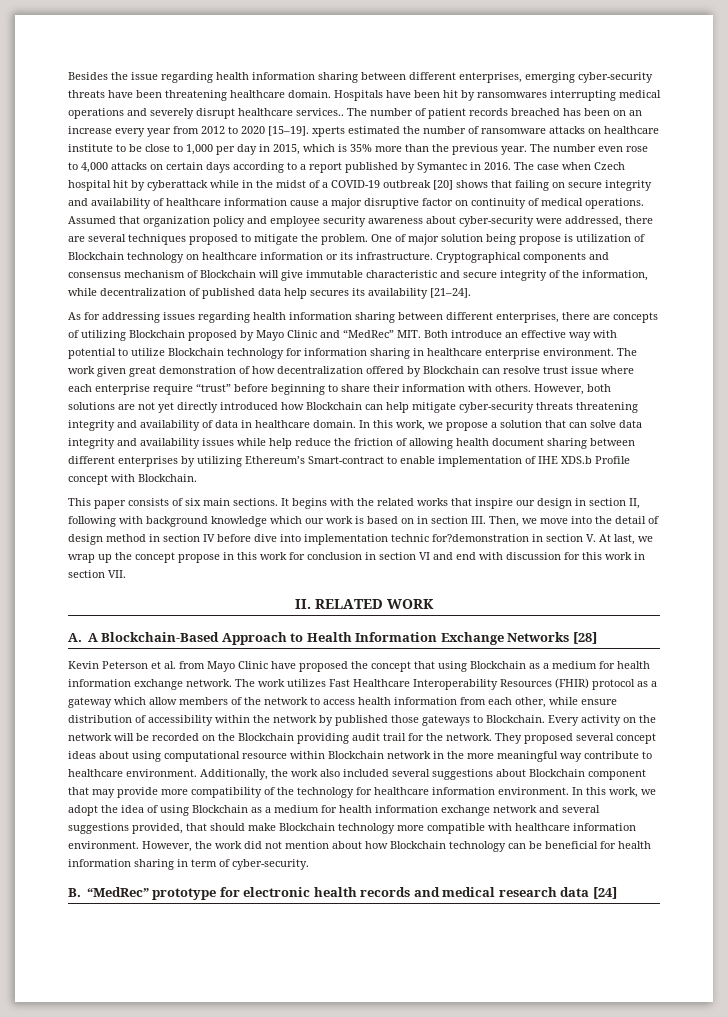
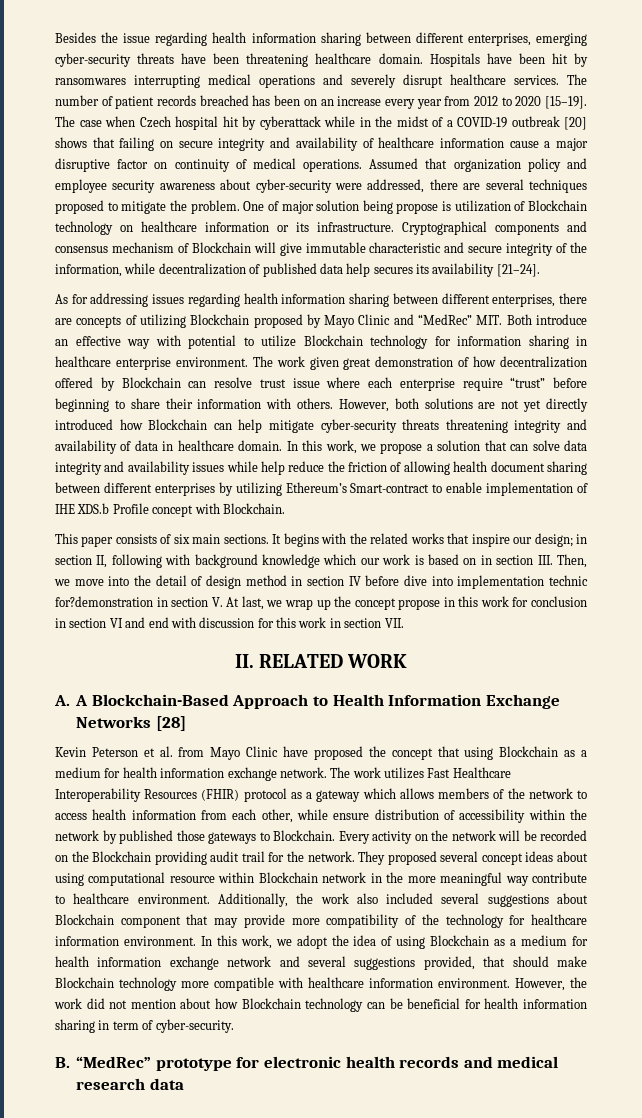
- Hospitals have been hit by ransomwares interrupting medical operations and severely disrupt healthcare services..
+ Hospitals have been hit by ransomwares interrupting medical operations and severely disrupt healthcare services.
- The number of patient records breached has been on an increase every year from 2012 to 2020 [15–19]. xperts estimated the number of ransomware attacks on healthcare institute to be close to 1,000 per day in 2015, which is 35% more than the previous year. The number even rose to 4,000 attacks on certain days according to a report published by Symantec in 2016.
+ The number of patient records breached has been on an increase every year from 2012 to 2020 [15–19].
- It begins with the related works that inspire our design in section II, following with background knowledge which our work is based on in section III. Then, we move into the detail of design method in section IV before dive into implementation technic for?demonstration in section V. At last, we wrap up the concept propose in this work for conclusion in section VI and end with discussion for this work in section VII.
+ It begins with the related works that inspire our design; in section II, following with background knowledge which our work is based on in section III. Then, we move into the detail of design method in section IV before dive into implementation technic for?demonstration in section V. At last, we wrap up the concept propose in this work for conclusion in section VI and end with discussion for this work in section VII.
- The work utilizes Fast Healthcare Interoperability Resources (FHIR) protocol as a gateway which allow members of the network to access health information from each other, while ensure distribution of accessibility within the network by published those gateways to Blockchain.
+ The work utilizes Fast Healthcare Interoperability Resources (FHIR) protocol as a gateway which allows members of the network to access health information from each other, while ensure distribution of accessibility within the network by published those gateways to Blockchain.
- B. “MedRec” prototype for electronic health records and medical research data [24]
+ B. “MedRec” prototype for electronic health records and medical research data

